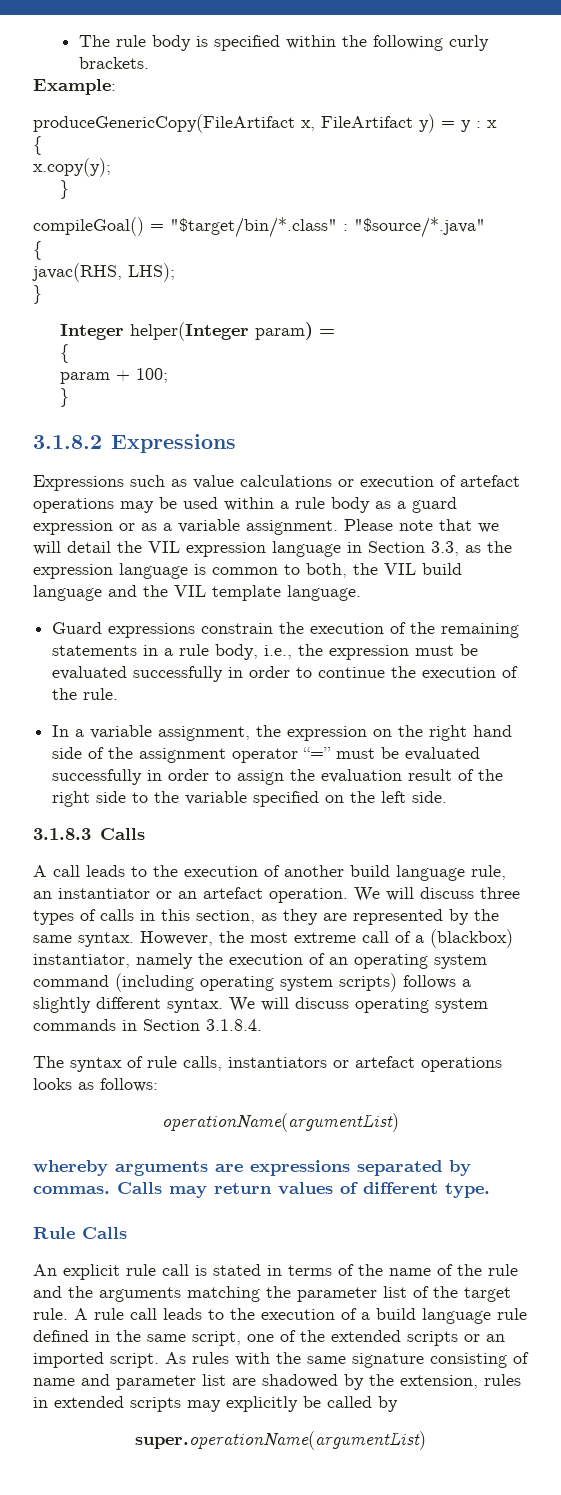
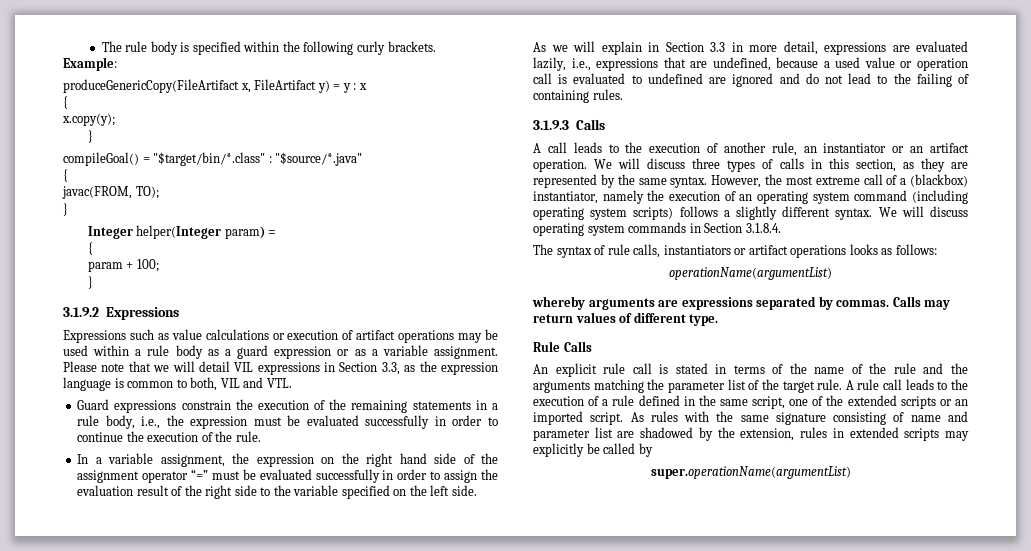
- javac(RHS, LHS);
+ javac(FROM, TO);
- 3.1.8.2 Expressions
+ 3.1.9.2 Expressions
- Expressions such as value calculations or execution of artefact operations may be used within a rule body as a guard expression or as a variable assignment.
+ Expressions such as value calculations or execution of artifact operations may be used within a rule body as a guard expression or as a variable assignment.
- Please note that we will detail the VIL expression language in Section 3.3, as the expression language is common to both, the VIL build language and the VIL template language.
+ Please note that we will detail VIL expressions in Section 3.3, as the expression language is common to both, VIL and VTL.
- 3.1.8.3 Calls
+ As we will explain in Section 3.3 in more detail, expressions are evaluated lazily, i.e., expressions that are undefined, because a used value or operation call is evaluated to undefined are ignored and do not lead to the failing of containing rules.
+ 3.1.9.3 Calls
- A call leads to the execution of another build language rule, an instantiator or an artefact operation.
+ A call leads to the execution of another rule, an instantiator or an artifact operation.
- The syntax of rule calls, instantiators or artefact operations looks as follows:
+ The syntax of rule calls, instantiators or artifact operations looks as follows:
- A rule call leads to the execution of a build language rule defined in the same script, one of the extended scripts or an imported script.
+ A rule call leads to the execution of a rule defined in the same script, one of the extended scripts or an imported script.

